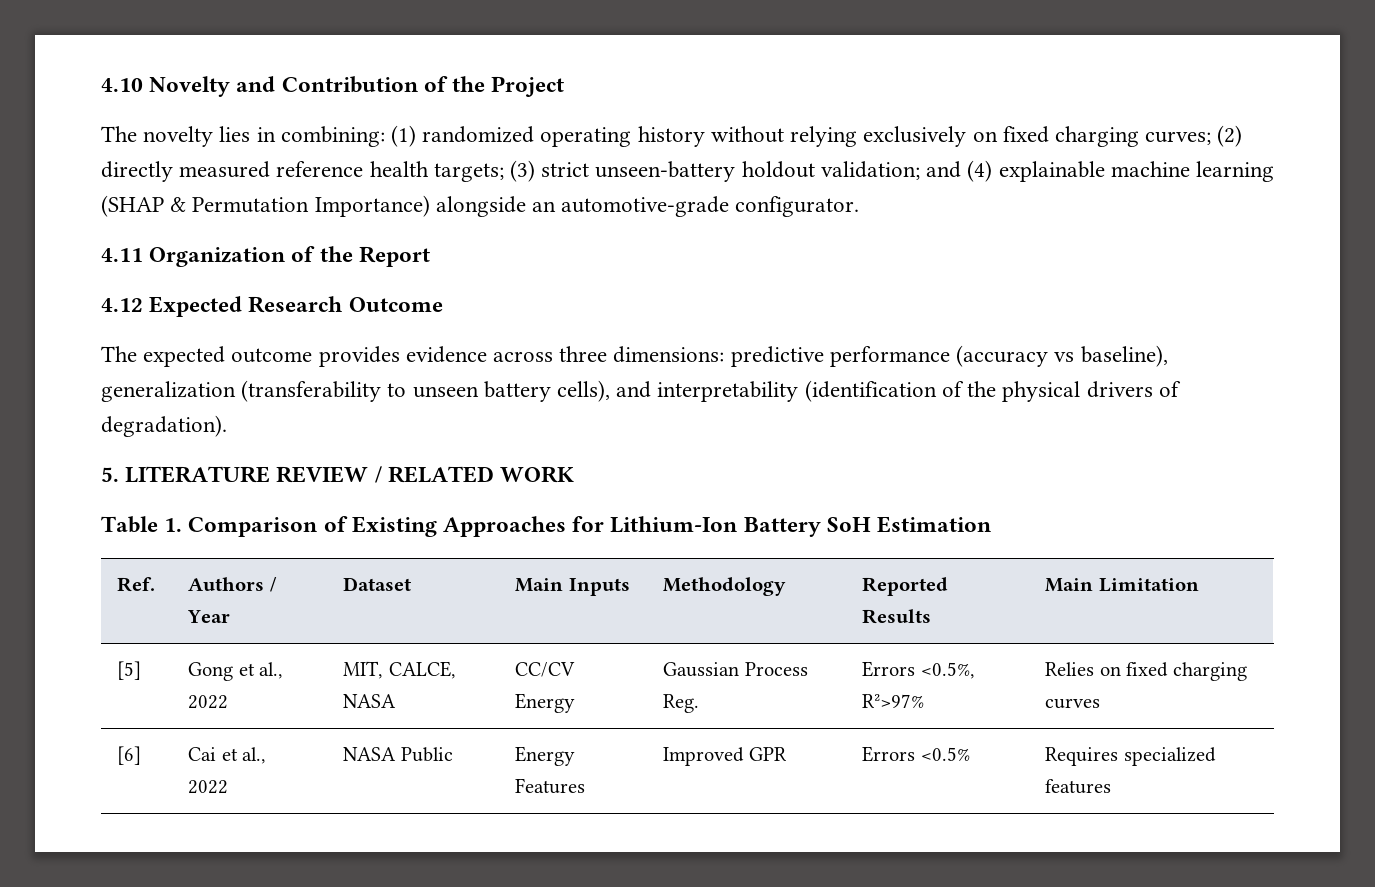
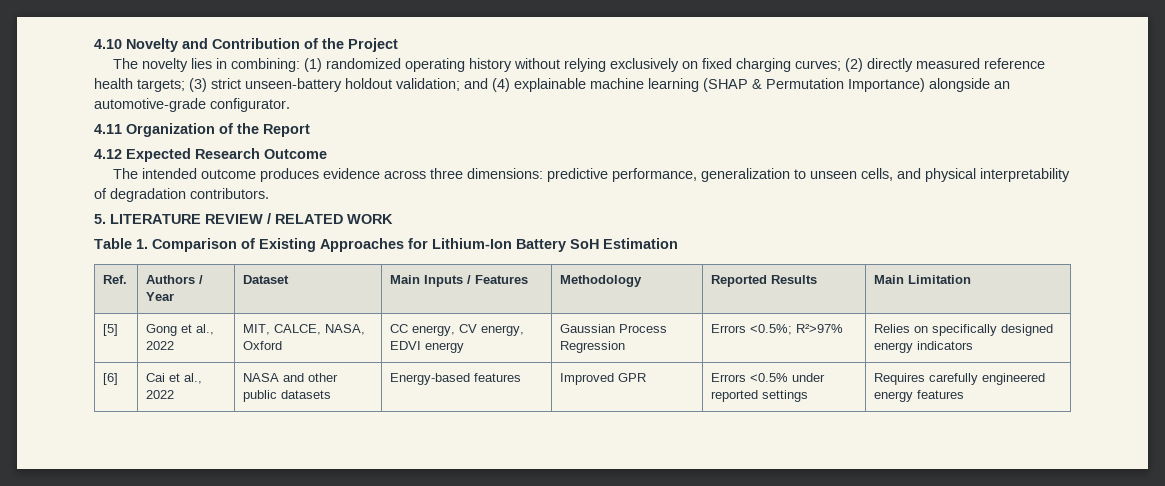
- The expected outcome provides evidence across three dimensions: predictive performance (accuracy vs baseline), generalization (transferability to unseen battery cells), and interpretability (identification of the physical drivers of degradation).
+ The intended outcome produces evidence across three dimensions: predictive performance, generalization to unseen cells, and physical interpretability of degradation contributors.
- Ref. | Authors / Year | Dataset | Main Inputs | Methodology | Reported Results | Main Limitation
+ Ref. | Authors / Year | Dataset | Main Inputs / Features | Methodology | Reported Results | Main Limitation
- [5] | Gong et al., 2022 | MIT, CALCE, NASA | CC/CV Energy | Gaussian Process Reg. | Errors <0.5%, R²>97% | Relies on fixed charging curves
+ [5] | Gong et al., 2022 | MIT, CALCE, NASA, Oxford | CC energy, CV energy, EDVI energy | Gaussian Process Regression | Errors <0.5%; R²>97% | Relies on specifically designed energy indicators
- [6] | Cai et al., 2022 | NASA Public | Energy Features | Improved GPR | Errors <0.5% | Requires specialized features
+ [6] | Cai et al., 2022 | NASA and other public datasets | Energy-based features | Improved GPR | Errors <0.5% under reported settings | Requires carefully engineered energy features

